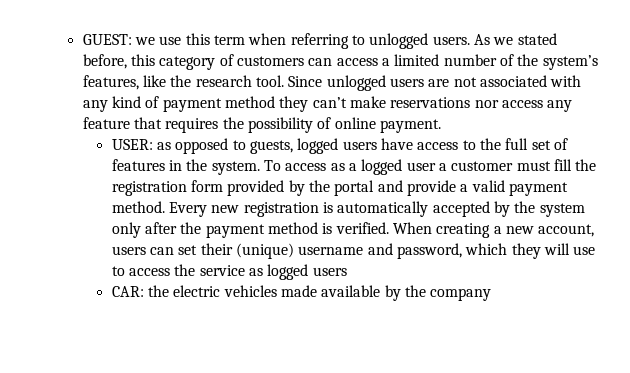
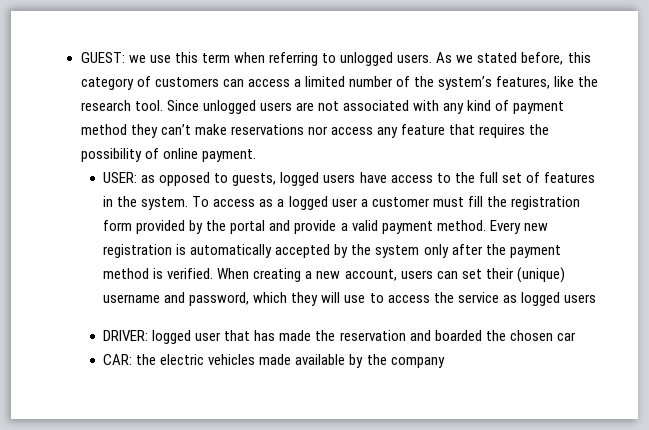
+ DRIVER: logged user that has made the reservation and boarded the chosen car

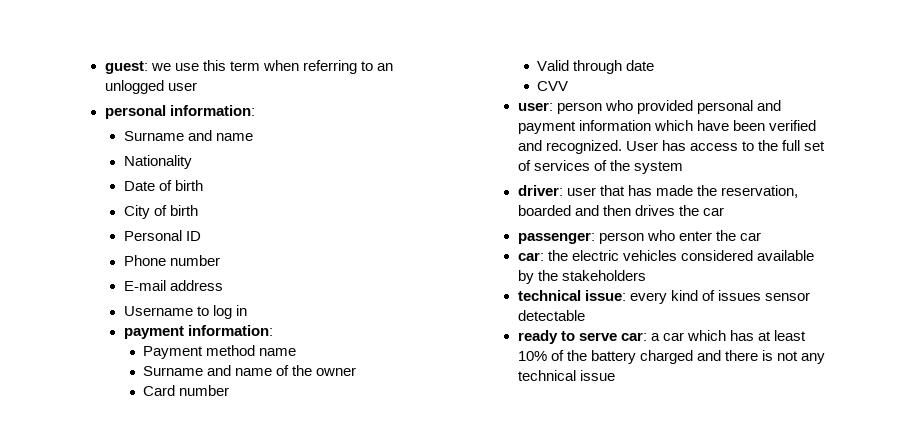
- GUEST: we use this term when referring to unlogged users. As we stated before, this category of customers can access a limited number of the system’s features, like the research tool. Since unlogged users are not associated with any kind of payment method they can’t make reservations nor access any feature that requires the possibility of online payment.
- USER: as opposed to guests, logged users have access to the full set of features in the system. To access as a logged user a customer must fill the registration form provided by the portal and provide a valid payment method. Every new registration is automatically accepted by the system only after the payment method is verified. When creating a new account, users can set their (unique) username and password, which they will use to access the service as logged users
- DRIVER: logged user that has made the reservation and boarded the chosen car
- CAR: the electric vehicles made available by the company
+ guest: we use this term when referring to an unlogged user
+ personal information:
+ Surname and name
+ Nationality
+ Date of birth
+ City of birth
+ Personal ID
+ Phone number
+ E-mail address
+ Username to log in
+ payment information:
+ Payment method name
+ Surname and name of the owner
+ Card number
+ Valid through date
+ CVV
+ user: person who provided personal and payment information which have been verified and recognized. User has access to the full set of services of the system
+ driver: user that has made the reservation, boarded and then drives the car
+ passenger: person who enter the car
+ car: the electric vehicles considered available by the stakeholders
+ technical issue: every kind of issues sensor detectable
+ ready to serve car: a car which has at least 10% of the battery charged and there is not any technical issue

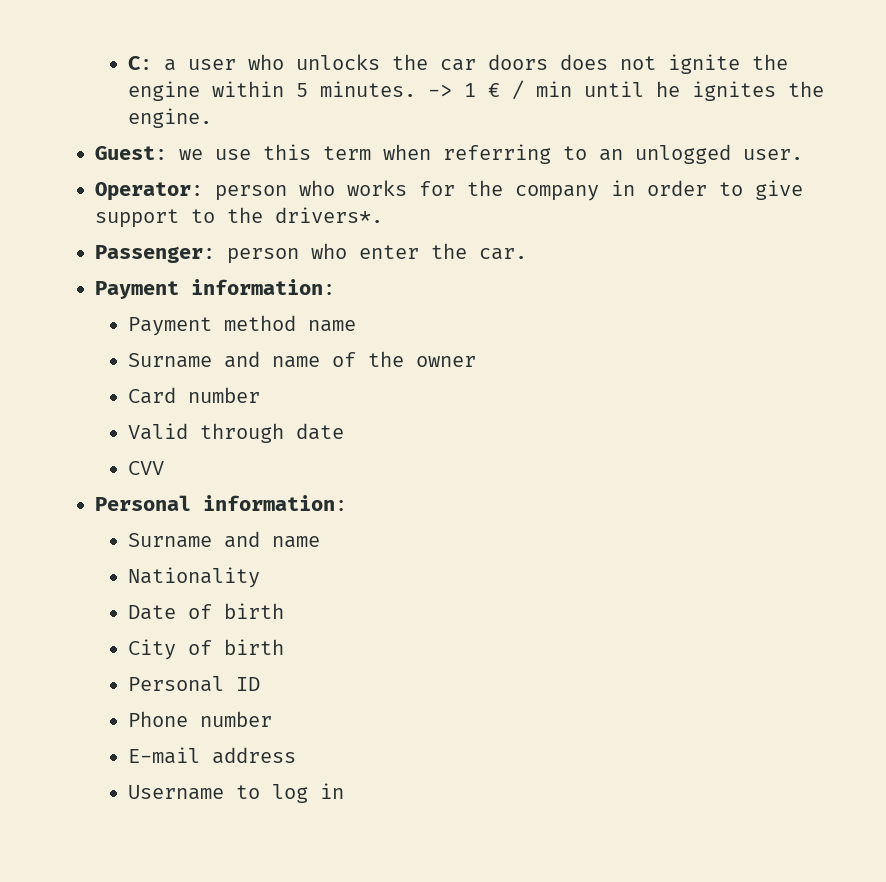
- guest: we use this term when referring to an unlogged user
- personal information:
+ C: a user who unlocks the car doors does not ignite the engine within 5 minutes. -> 1 € / min until he ignites the engine.
+ Guest: we use this term when referring to an unlogged user.
+ Operator: person who works for the company in order to give support to the drivers*.
+ Passenger: person who enter the car.
+ Payment information:
+ Payment method name
+ Surname and name of the owner
+ Card number
+ Valid through date
+ CVV
+ Personal information:
- payment information:
- Payment method name
- Surname and name of the owner
- Card number
- Valid through date
- CVV
- user: person who provided personal and payment information which have been verified and recognized. User has access to the full set of services of the system
- driver: user that has made the reservation, boarded and then drives the car
- passenger: person who enter the car
- car: the electric vehicles considered available by the stakeholders
- technical issue: every kind of issues sensor detectable
- ready to serve car: a car which has at least 10% of the battery charged and there is not any technical issue

